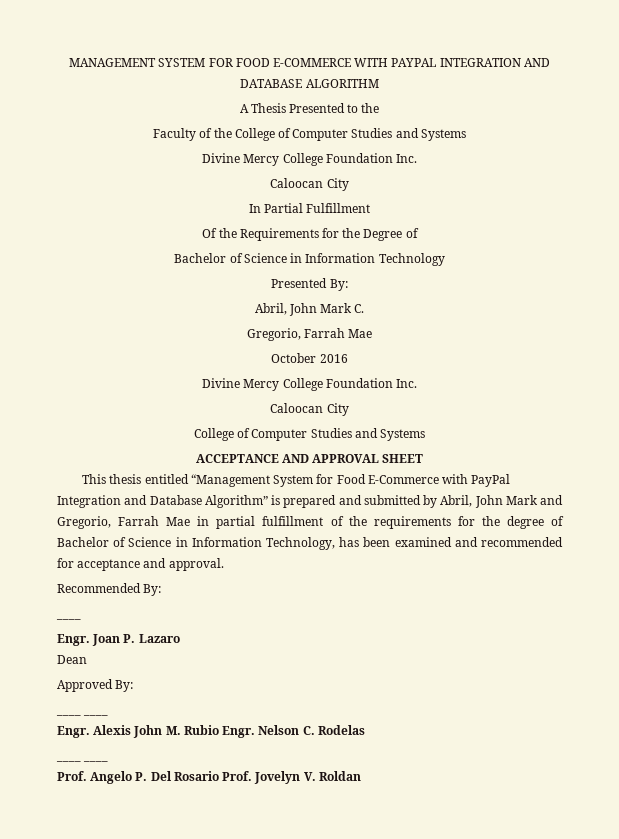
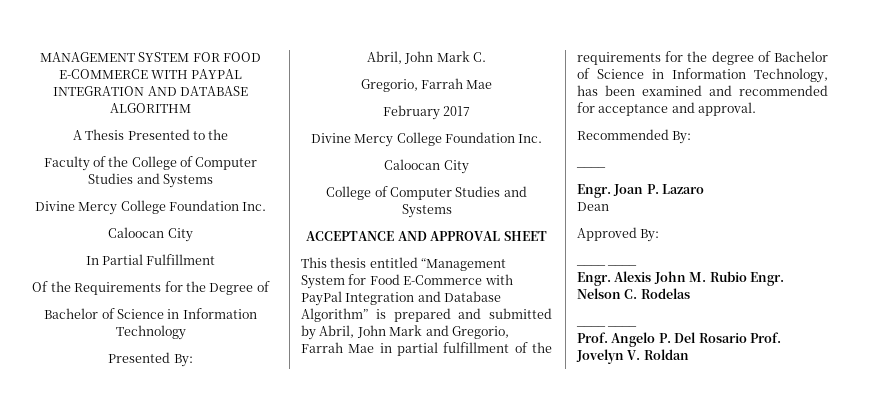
- October 2016
+ February 2017

